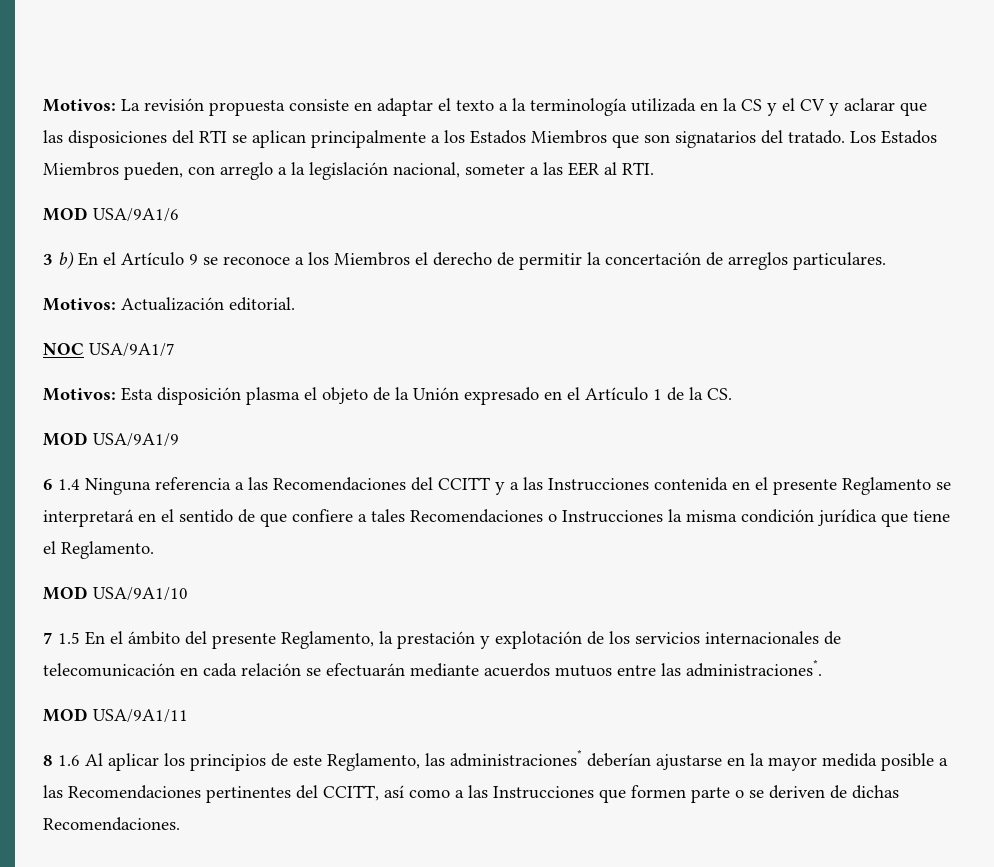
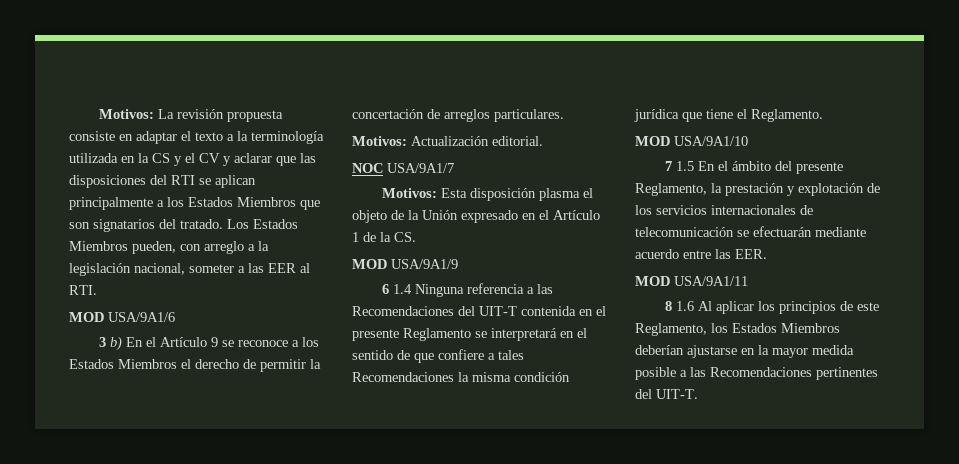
- 3 b) En el Artículo 9 se reconoce a los Miembros el derecho de permitir la concertación de arreglos particulares.
+ 3 b) En el Artículo 9 se reconoce a los Estados Miembros el derecho de permitir la concertación de arreglos particulares.
- 6 1.4 Ninguna referencia a las Recomendaciones del CCITT y a las Instrucciones contenida en el presente Reglamento se interpretará en el sentido de que confiere a tales Recomendaciones o Instrucciones la misma condición jurídica que tiene el Reglamento.
+ 6 1.4 Ninguna referencia a las Recomendaciones del UIT-T contenida en el presente Reglamento se interpretará en el sentido de que confiere a tales Recomendaciones la misma condición jurídica que tiene el Reglamento.
- 7 1.5 En el ámbito del presente Reglamento, la prestación y explotación de los servicios internacionales de telecomunicación en cada relación se efectuarán mediante acuerdos mutuos entre las administraciones*.
+ 7 1.5 En el ámbito del presente Reglamento, la prestación y explotación de los servicios internacionales de telecomunicación se efectuarán mediante acuerdo entre las EER.
- 8 1.6 Al aplicar los principios de este Reglamento, las administraciones* deberían ajustarse en la mayor medida posible a las Recomendaciones pertinentes del CCITT, así como a las Instrucciones que formen parte o se deriven de dichas Recomendaciones.
+ 8 1.6 Al aplicar los principios de este Reglamento, los Estados Miembros deberían ajustarse en la mayor medida posible a las Recomendaciones pertinentes del UIT-T.

